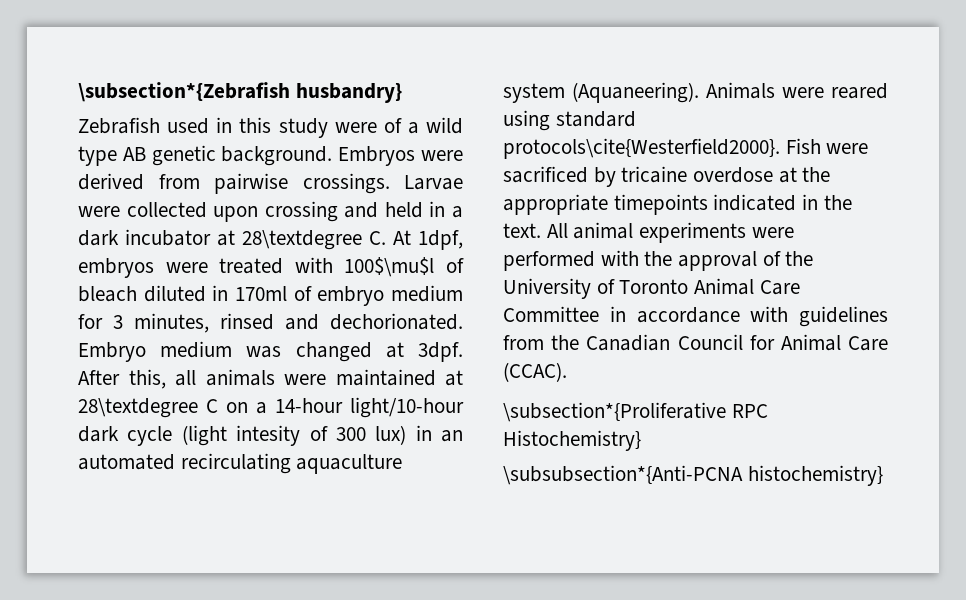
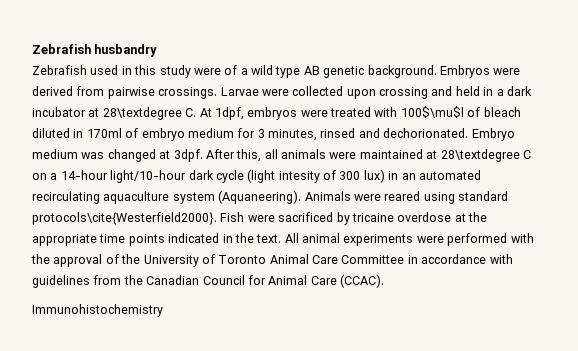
- \subsection*{Zebrafish husbandry}
+ Zebrafish husbandry
- Fish were sacrificed by tricaine overdose at the appropriate timepoints indicated in the text.
+ Fish were sacrificed by tricaine overdose at the appropriate time points indicated in the text.
- \subsection*{Proliferative RPC Histochemistry}
- \subsubsection*{Anti-PCNA histochemistry}
+ Immunohistochemistry

